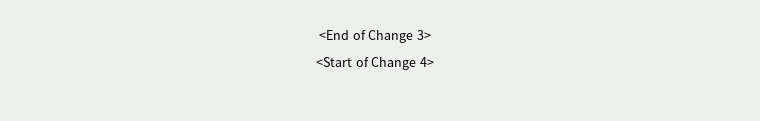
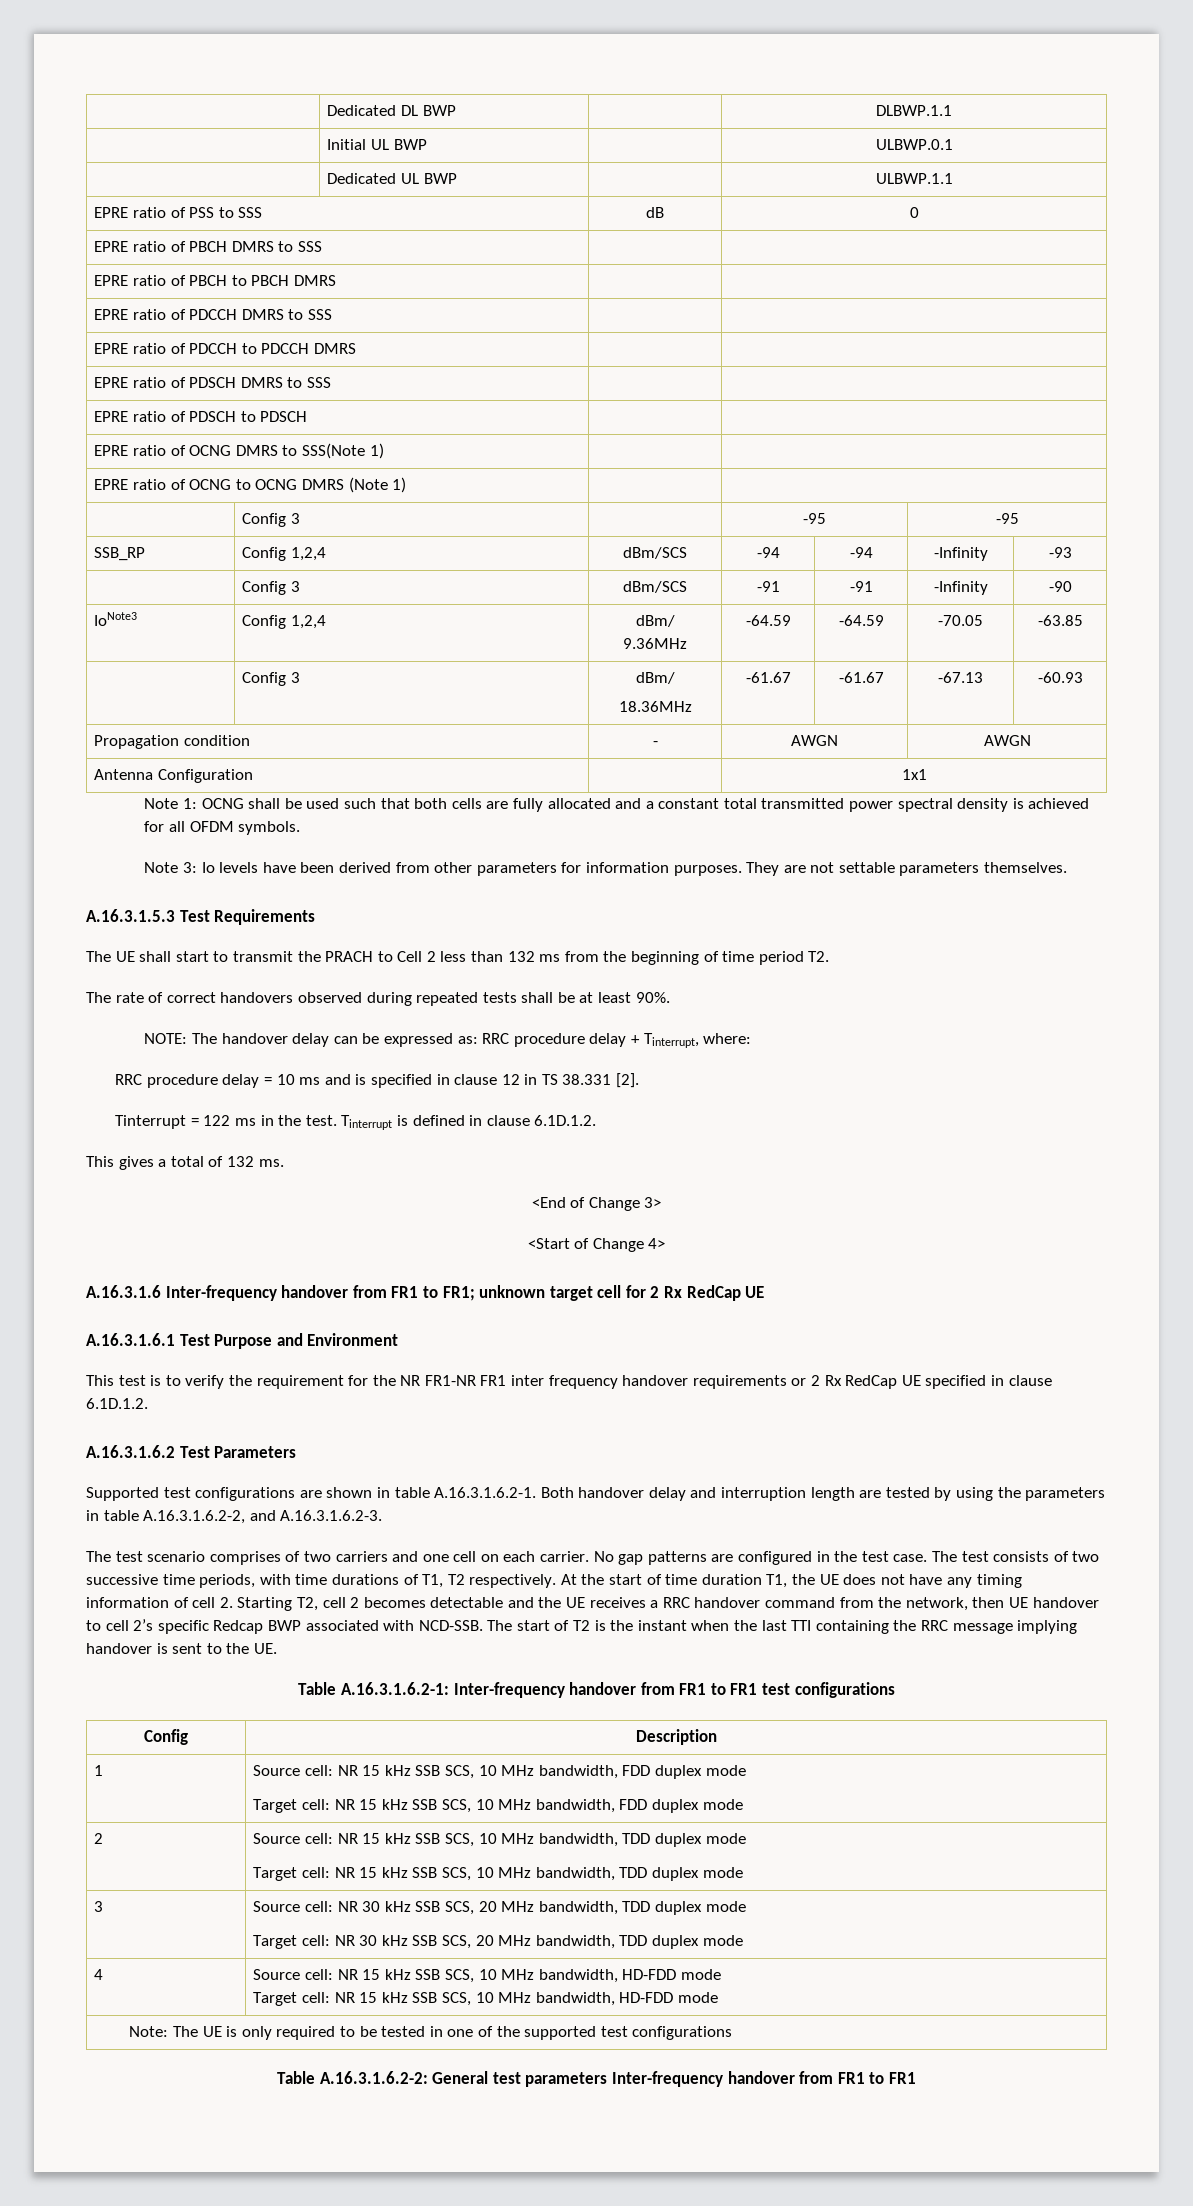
+ | Dedicated DL BWP | | DLBWP.1.1
+ | Initial UL BWP | | ULBWP.0.1
+ | Dedicated UL BWP | | ULBWP.1.1
+ EPRE ratio of PSS to SSS | dB | 0
+ EPRE ratio of PBCH DMRS to SSS | |
+ EPRE ratio of PBCH to PBCH DMRS | |
+ EPRE ratio of PDCCH DMRS to SSS | |
+ EPRE ratio of PDCCH to PDCCH DMRS | |
+ EPRE ratio of PDSCH DMRS to SSS | |
+ EPRE ratio of PDSCH to PDSCH | |
+ EPRE ratio of OCNG DMRS to SSS(Note 1) | |
+ EPRE ratio of OCNG to OCNG DMRS (Note 1) | |
+ | Config 3 | | -95 | -95
+ SSB_RP | Config 1,2,4 | dBm/SCS | -94 | -94 | -Infinity | -93
+ | Config 3 | dBm/SCS | -91 | -91 | -Infinity | -90
+ IoNote3 | Config 1,2,4 | dBm/
+ 9.36MHz | -64.59 | -64.59 | -70.05 | -63.85
+ | Config 3 | dBm/
+ 18.36MHz | -61.67 | -61.67 | -67.13 | -60.93
+ Propagation condition | - | AWGN | AWGN
+ Antenna Configuration | | 1x1
+ Note 1: OCNG shall be used such that both cells are fully allocated and a constant total transmitted power spectral density is achieved for all OFDM symbols.
+ Note 3: Io levels have been derived from other parameters for information purposes. They are not settable parameters themselves.
+ A.16.3.1.5.3 Test Requirements
+ The UE shall start to transmit the PRACH to Cell 2 less than 132 ms from the beginning of time period T2.
+ The rate of correct handovers observed during repeated tests shall be at least 90%.
+ NOTE: The handover delay can be expressed as: RRC procedure delay + Tinterrupt, where:
+ RRC procedure delay = 10 ms and is specified in clause 12 in TS 38.331 [2].
+ Tinterrupt = 122 ms in the test. Tinterrupt is defined in clause 6.1D.1.2.
+ This gives a total of 132 ms.
+ A.16.3.1.6 Inter-frequency handover from FR1 to FR1; unknown target cell for 2 Rx RedCap UE
+ A.16.3.1.6.1 Test Purpose and Environment
+ This test is to verify the requirement for the NR FR1-NR FR1 inter frequency handover requirements or 2 Rx RedCap UE specified in clause 6.1D.1.2.
+ A.16.3.1.6.2 Test Parameters
+ Supported test configurations are shown in table A.16.3.1.6.2-1. Both handover delay and interruption length are tested by using the parameters in table A.16.3.1.6.2-2, and A.16.3.1.6.2-3.
+ The test scenario comprises of two carriers and one cell on each carrier. No gap patterns are configured in the test case. The test consists of two successive time periods, with time durations of T1, T2 respectively. At the start of time duration T1, the UE does not have any timing information of cell 2. Starting T2, cell 2 becomes detectable and the UE receives a RRC handover command from the network, then UE handover to cell 2’s specific Redcap BWP associated with NCD-SSB. The start of T2 is the instant when the last TTI containing the RRC message implying handover is sent to the UE.
+ Table A.16.3.1.6.2-1: Inter-frequency handover from FR1 to FR1 test configurations
+ Config | Description
+ 1 | Source cell: NR 15 kHz SSB SCS, 10 MHz bandwidth, FDD duplex mode
+ Target cell: NR 15 kHz SSB SCS, 10 MHz bandwidth, FDD duplex mode
+ 2 | Source cell: NR 15 kHz SSB SCS, 10 MHz bandwidth, TDD duplex mode
+ Target cell: NR 15 kHz SSB SCS, 10 MHz bandwidth, TDD duplex mode
+ 3 | Source cell: NR 30 kHz SSB SCS, 20 MHz bandwidth, TDD duplex mode
+ Target cell: NR 30 kHz SSB SCS, 20 MHz bandwidth, TDD duplex mode
+ 4 | Source cell: NR 15 kHz SSB SCS, 10 MHz bandwidth, HD-FDD mode
+ Target cell: NR 15 kHz SSB SCS, 10 MHz bandwidth, HD-FDD mode
+ Note: The UE is only required to be tested in one of the supported test configurations
+ Table A.16.3.1.6.2-2: General test parameters Inter-frequency handover from FR1 to FR1

